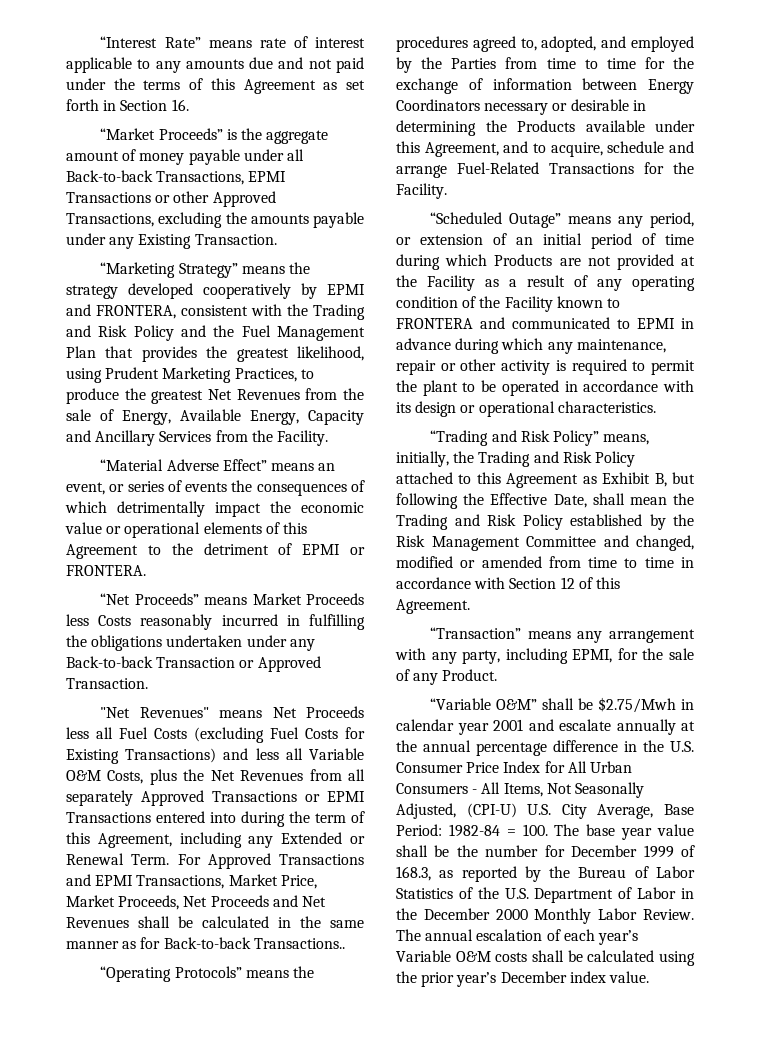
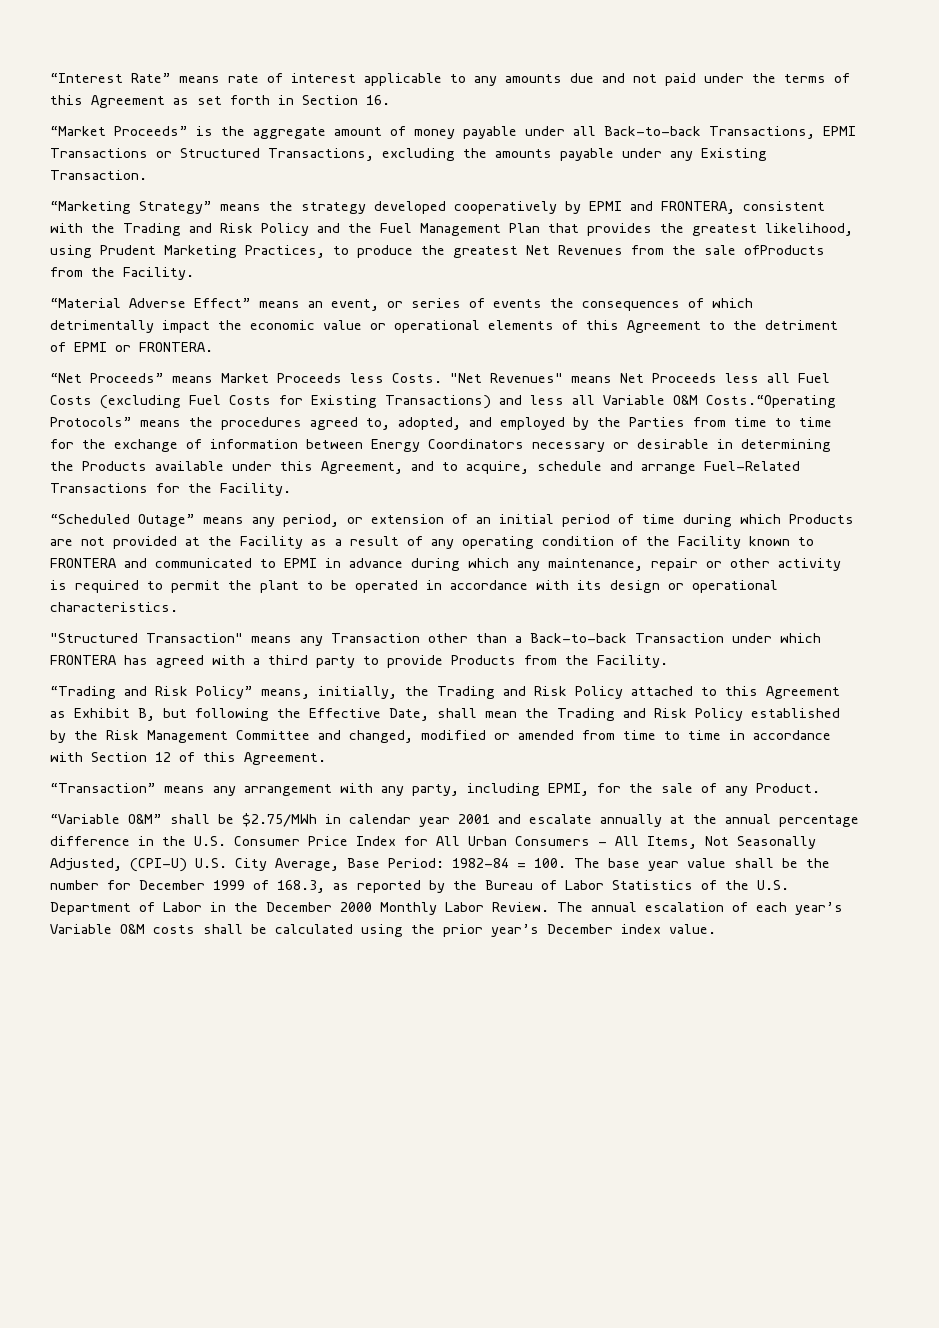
- “Market Proceeds” is the aggregate amount of money payable under all Back-to-back Transactions, EPMI Transactions or other Approved Transactions, excluding the amounts payable under any Existing Transaction.
+ “Market Proceeds” is the aggregate amount of money payable under all Back-to-back Transactions, EPMI Transactions or Structured Transactions, excluding the amounts payable under any Existing Transaction.
- “Marketing Strategy” means the strategy developed cooperatively by EPMI and FRONTERA, consistent with the Trading and Risk Policy and the Fuel Management Plan that provides the greatest likelihood, using Prudent Marketing Practices, to produce the greatest Net Revenues from the sale of Energy, Available Energy, Capacity and Ancillary Services from the Facility.
+ “Marketing Strategy” means the strategy developed cooperatively by EPMI and FRONTERA, consistent with the Trading and Risk Policy and the Fuel Management Plan that provides the greatest likelihood, using Prudent Marketing Practices, to produce the greatest Net Revenues from the sale ofProducts from the Facility.
- “Net Proceeds” means Market Proceeds less Costs reasonably incurred in fulfilling the obligations undertaken under any Back-to-back Transaction or Approved Transaction.
- "Net Revenues" means Net Proceeds less all Fuel Costs (excluding Fuel Costs for Existing Transactions) and less all Variable O&M Costs, plus the Net Revenues from all separately Approved Transactions or EPMI Transactions entered into during the term of this Agreement, including any Extended or Renewal Term. For Approved Transactions and EPMI Transactions, Market Price, Market Proceeds, Net Proceeds and Net Revenues shall be calculated in the same manner as for Back-to-back Transactions..
- “Operating Protocols” means the procedures agreed to, adopted, and employed by the Parties from time to time for the exchange of information between Energy Coordinators necessary or desirable in determining the Products available under this Agreement, and to acquire, schedule and arrange Fuel-Related Transactions for the Facility.
+ “Net Proceeds” means Market Proceeds less Costs. "Net Revenues" means Net Proceeds less all Fuel Costs (excluding Fuel Costs for Existing Transactions) and less all Variable O&M Costs.“Operating Protocols” means the procedures agreed to, adopted, and employed by the Parties from time to time for the exchange of information between Energy Coordinators necessary or desirable in determining the Products available under this Agreement, and to acquire, schedule and arrange Fuel-Related Transactions for the Facility.
+ "Structured Transaction" means any Transaction other than a Back-to-back Transaction under which FRONTERA has agreed with a third party to provide Products from the Facility.
- “Variable O&M” shall be $2.75/Mwh in calendar year 2001 and escalate annually at the annual percentage difference in the U.S. Consumer Price Index for All Urban Consumers - All Items, Not Seasonally Adjusted, (CPI-U) U.S. City Average, Base Period:
+ “Variable O&M” shall be $2.75/MWh in calendar year 2001 and escalate annually at the annual percentage difference in the U.S. Consumer Price Index for All Urban Consumers - All Items, Not Seasonally Adjusted, (CPI-U) U.S. City Average, Base Period:

